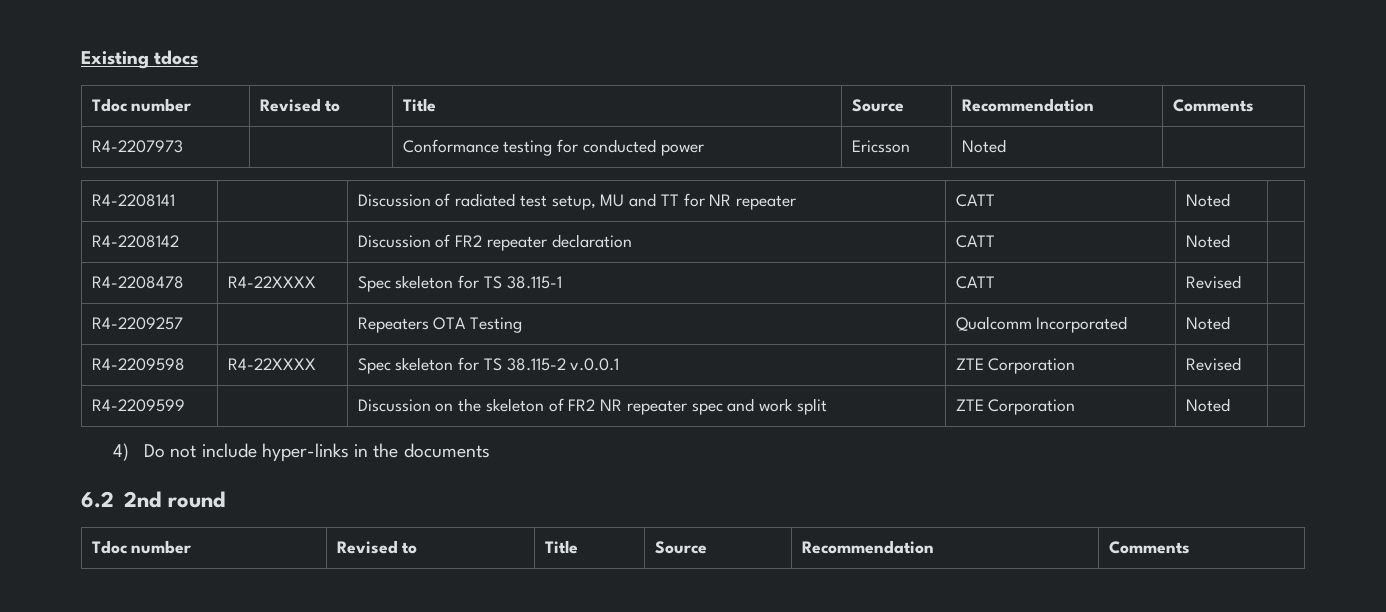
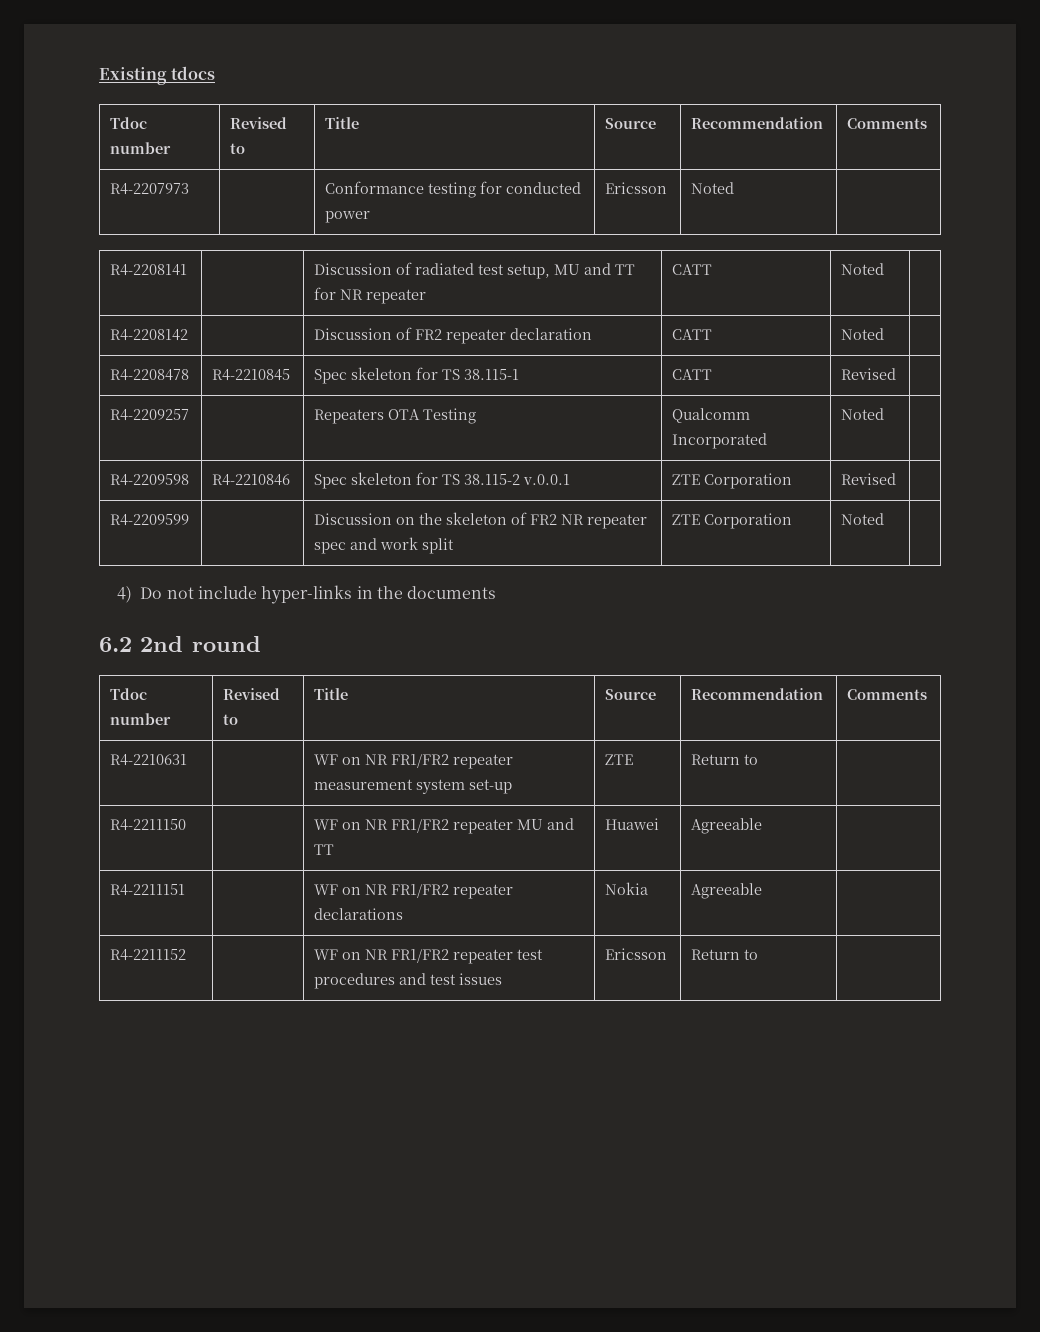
- R4-2208478 | R4-22XXXX | Spec skeleton for TS 38.115-1 | CATT | Revised |
+ R4-2208478 | R4-2210845 | Spec skeleton for TS 38.115-1 | CATT | Revised |
- R4-2209598 | R4-22XXXX | Spec skeleton for TS 38.115-2 v.0.0.1 | ZTE Corporation | Revised |
+ R4-2209598 | R4-2210846 | Spec skeleton for TS 38.115-2 v.0.0.1 | ZTE Corporation | Revised |
+ R4-2210631 | | WF on NR FR1/FR2 repeater measurement system set-up | ZTE | Return to |
+ R4-2211150 | | WF on NR FR1/FR2 repeater MU and TT | Huawei | Agreeable |
+ R4-2211151 | | WF on NR FR1/FR2 repeater declarations | Nokia | Agreeable |
+ R4-2211152 | | WF on NR FR1/FR2 repeater test procedures and test issues | Ericsson | Return to |

